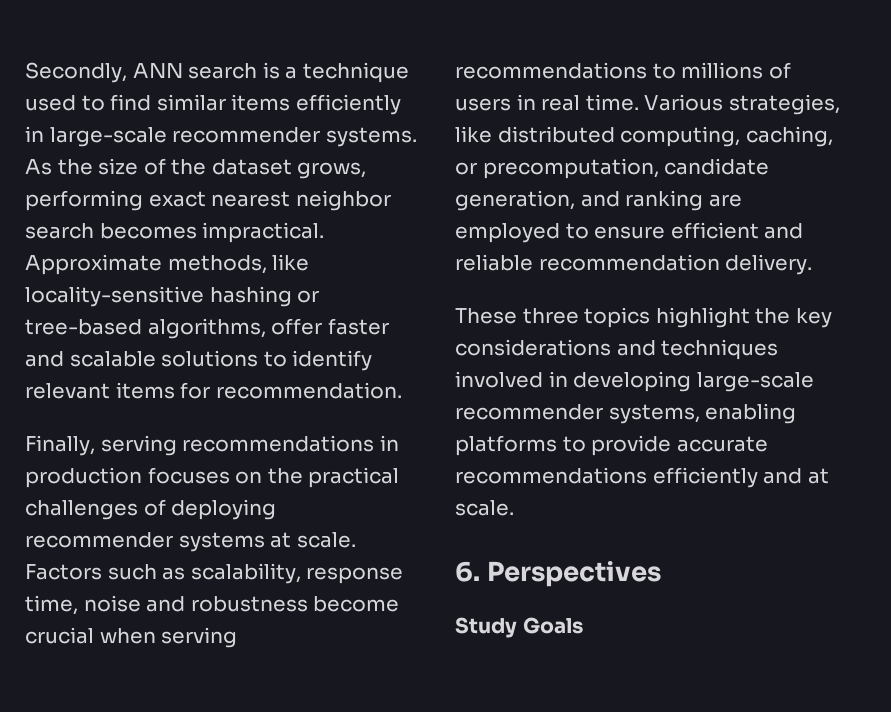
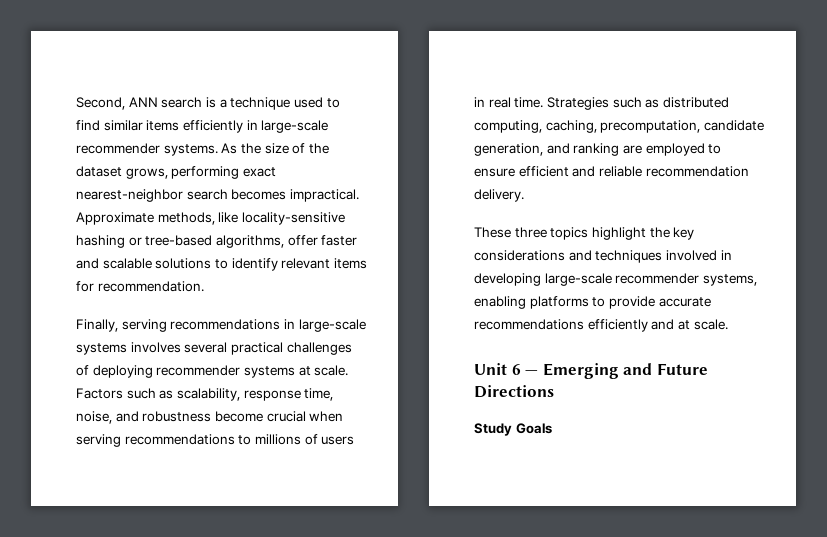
- Secondly, ANN search is a technique used to find similar items efficiently in large-scale recommender systems.
+ Second, ANN search is a technique used to find similar items efficiently in large-scale recommender systems.
- As the size of the dataset grows, performing exact nearest neighbor search becomes impractical.
+ As the size of the dataset grows, performing exact nearest-neighbor search becomes impractical.
- Finally, serving recommendations in production focuses on the practical challenges of deploying recommender systems at scale.
+ Finally, serving recommendations in large-scale systems involves several practical challenges of deploying recommender systems at scale.
- Factors such as scalability, response time, noise and robustness become crucial when serving recommendations to millions of users in real time.
+ Factors such as scalability, response time, noise, and robustness become crucial when serving recommendations to millions of users in real time.
- Various strategies, like distributed computing, caching, or precomputation, candidate generation, and ranking are employed to ensure efficient and reliable recommendation delivery.
+ Strategies such as distributed computing, caching, precomputation, candidate generation, and ranking are employed to ensure efficient and reliable recommendation delivery.
- 6. Perspectives
+ Unit 6 — Emerging and Future Directions

